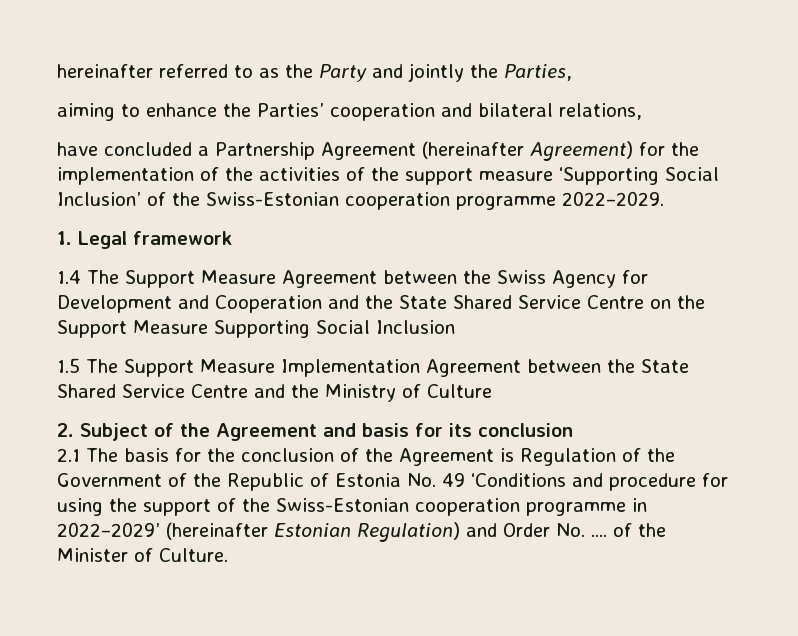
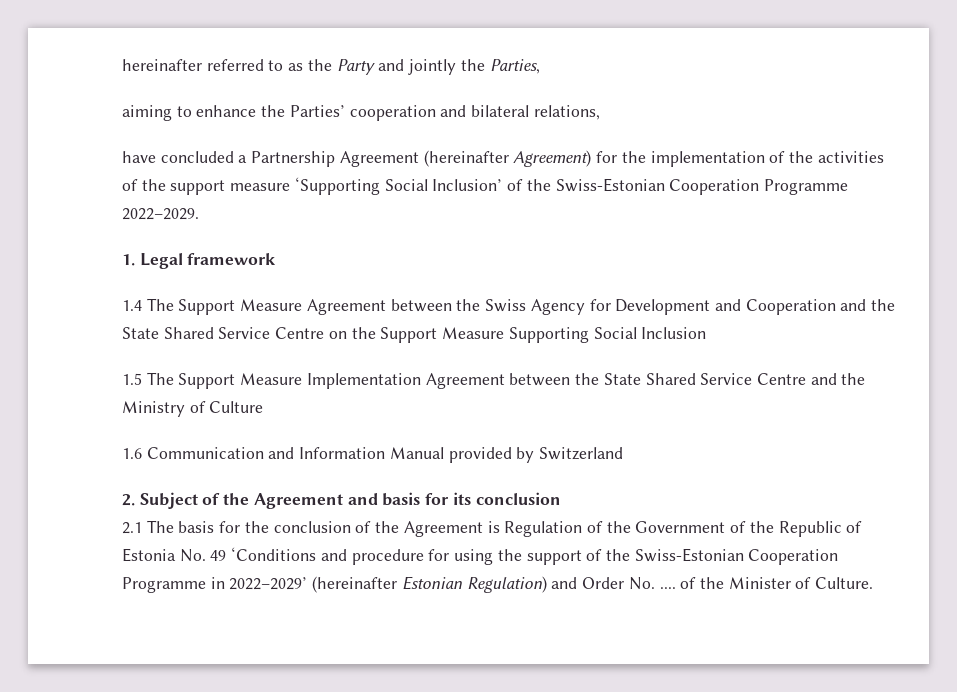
- have concluded a Partnership Agreement (hereinafter Agreement) for the implementation of the activities of the support measure ‘Supporting Social Inclusion’ of the Swiss-Estonian cooperation programme 2022–2029.
+ have concluded a Partnership Agreement (hereinafter Agreement) for the implementation of the activities of the support measure ‘Supporting Social Inclusion’ of the Swiss-Estonian Cooperation Programme 2022–2029.
+ 1.6 Communication and Information Manual provided by Switzerland
- 2.1 The basis for the conclusion of the Agreement is Regulation of the Government of the Republic of Estonia No. 49 ‘Conditions and procedure for using the support of the Swiss-Estonian cooperation programme in 2022–2029’ (hereinafter Estonian Regulation) and Order No. .... of the Minister of Culture.
+ 2.1 The basis for the conclusion of the Agreement is Regulation of the Government of the Republic of Estonia No. 49 ‘Conditions and procedure for using the support of the Swiss-Estonian Cooperation Programme in 2022–2029’ (hereinafter Estonian Regulation) and Order No. .... of the Minister of Culture.

